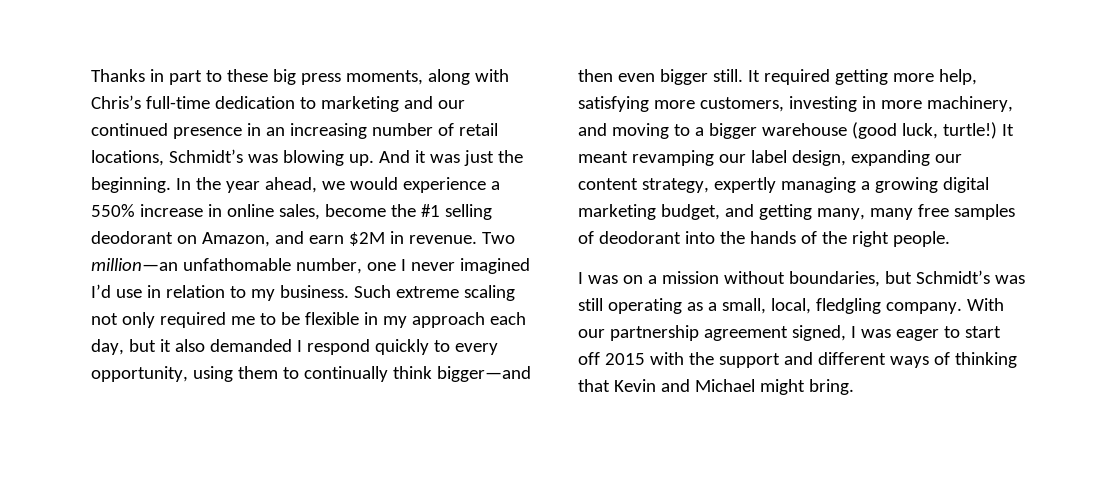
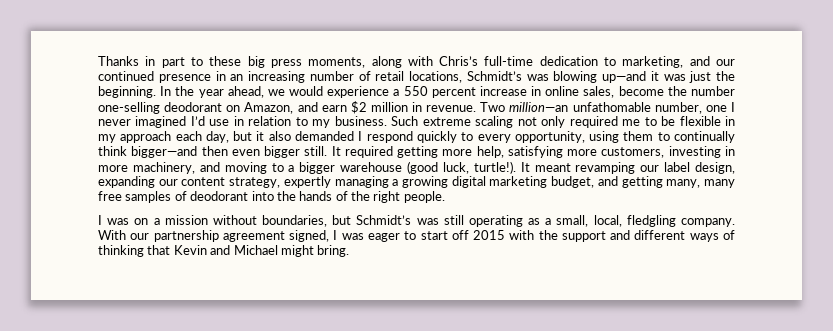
- Thanks in part to these big press moments, along with Chris’s full-time dedication to marketing and our continued presence in an increasing number of retail locations, Schmidt’s was blowing up. And it was just the beginning.
+ Thanks in part to these big press moments, along with Chris’s full-time dedication to marketing, and our continued presence in an increasing number of retail locations, Schmidt’s was blowing up—and it was just the beginning.
- In the year ahead, we would experience a 550% increase in online sales, become the #1 selling deodorant on Amazon, and earn $2M in revenue.
+ In the year ahead, we would experience a 550 percent increase in online sales, become the number one-selling deodorant on Amazon, and earn $2 million in revenue.
- It required getting more help, satisfying more customers, investing in more machinery, and moving to a bigger warehouse (good luck, turtle!)
+ It required getting more help, satisfying more customers, investing in more machinery, and moving to a bigger warehouse (good luck, turtle!).

